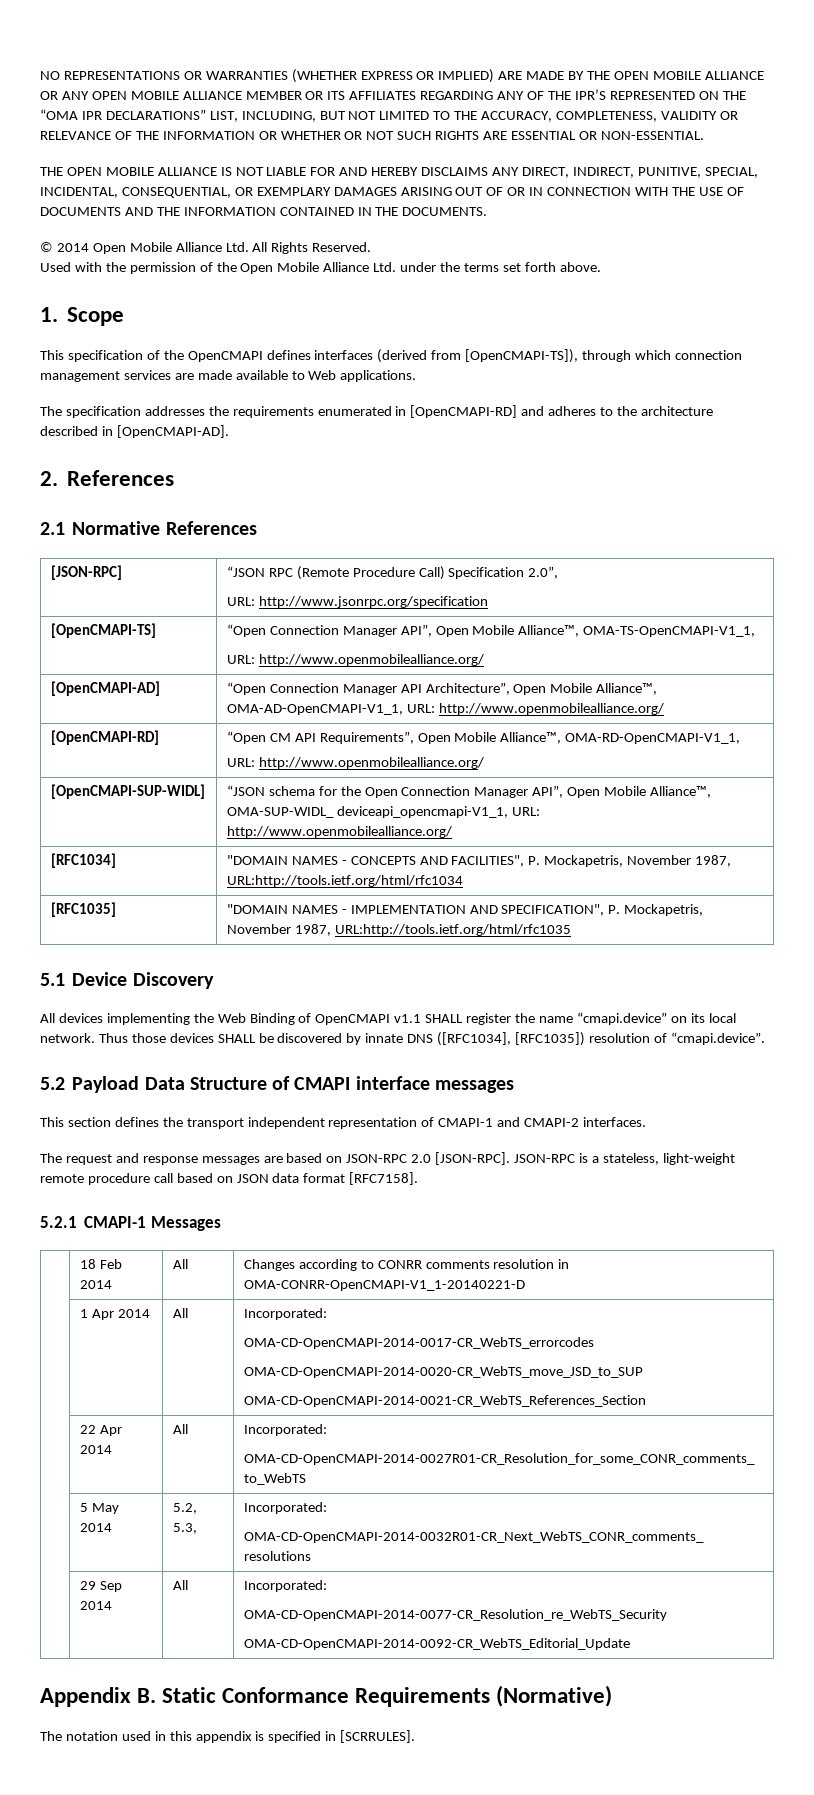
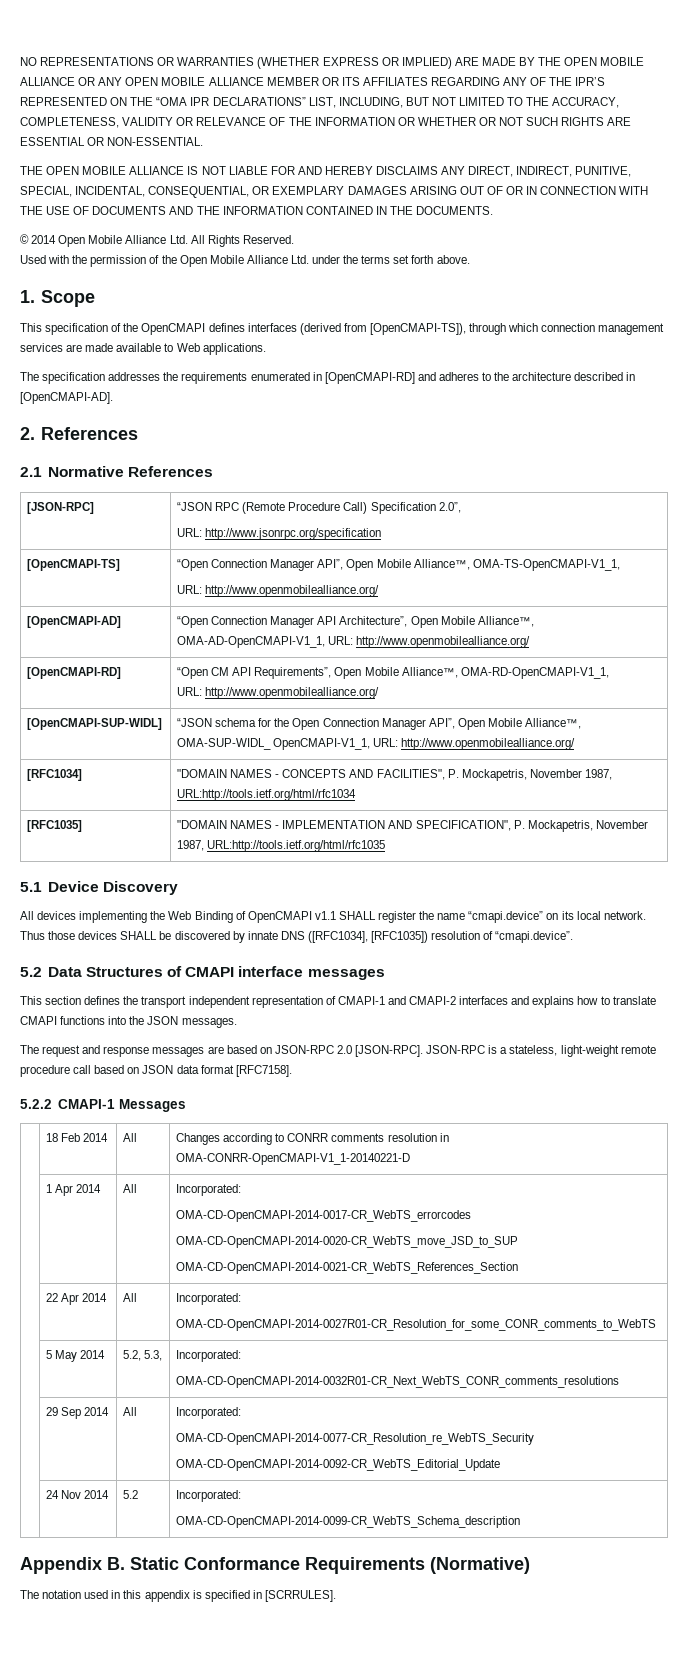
- [OpenCMAPI-SUP-WIDL] | “JSON schema for the Open Connection Manager API”, Open Mobile Alliance™, OMA-SUP-WIDL_ deviceapi_opencmapi-V1_1, URL: http://www.openmobilealliance.org/
+ [OpenCMAPI-SUP-WIDL] | “JSON schema for the Open Connection Manager API”, Open Mobile Alliance™, OMA-SUP-WIDL_ OpenCMAPI-V1_1, URL: http://www.openmobilealliance.org/
- 5.2 Payload Data Structure of CMAPI interface messages
+ 5.2 Data Structures of CMAPI interface messages
- This section defines the transport independent representation of CMAPI-1 and CMAPI-2 interfaces.
+ This section defines the transport independent representation of CMAPI-1 and CMAPI-2 interfaces and explains how to translate CMAPI functions into the JSON messages.
- 5.2.1 CMAPI-1 Messages
+ 5.2.2 CMAPI-1 Messages
+ | 24 Nov 2014 | 5.2 | Incorporated:
+ OMA-CD-OpenCMAPI-2014-0099-CR_WebTS_Schema_description

